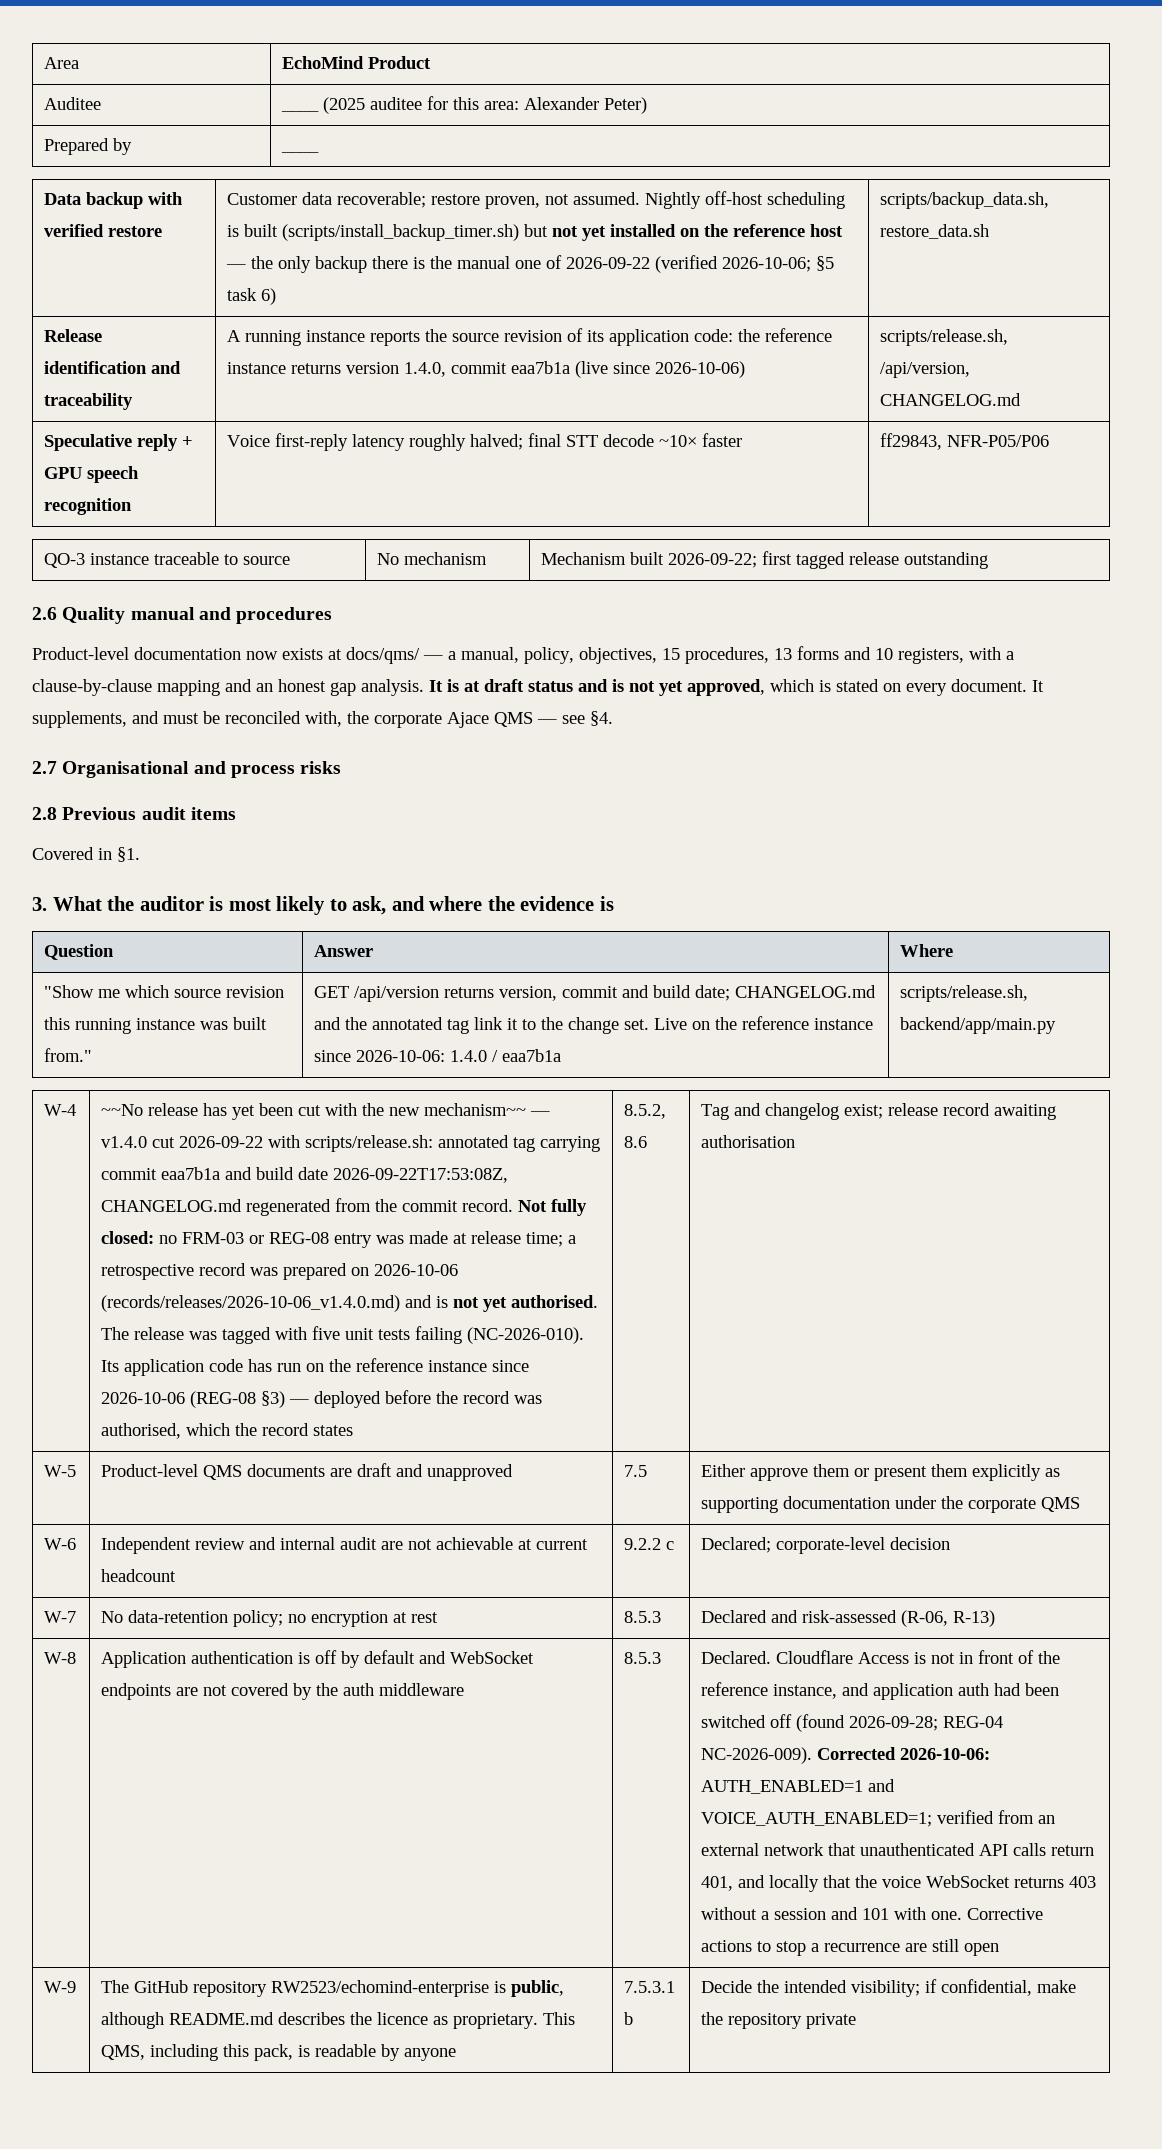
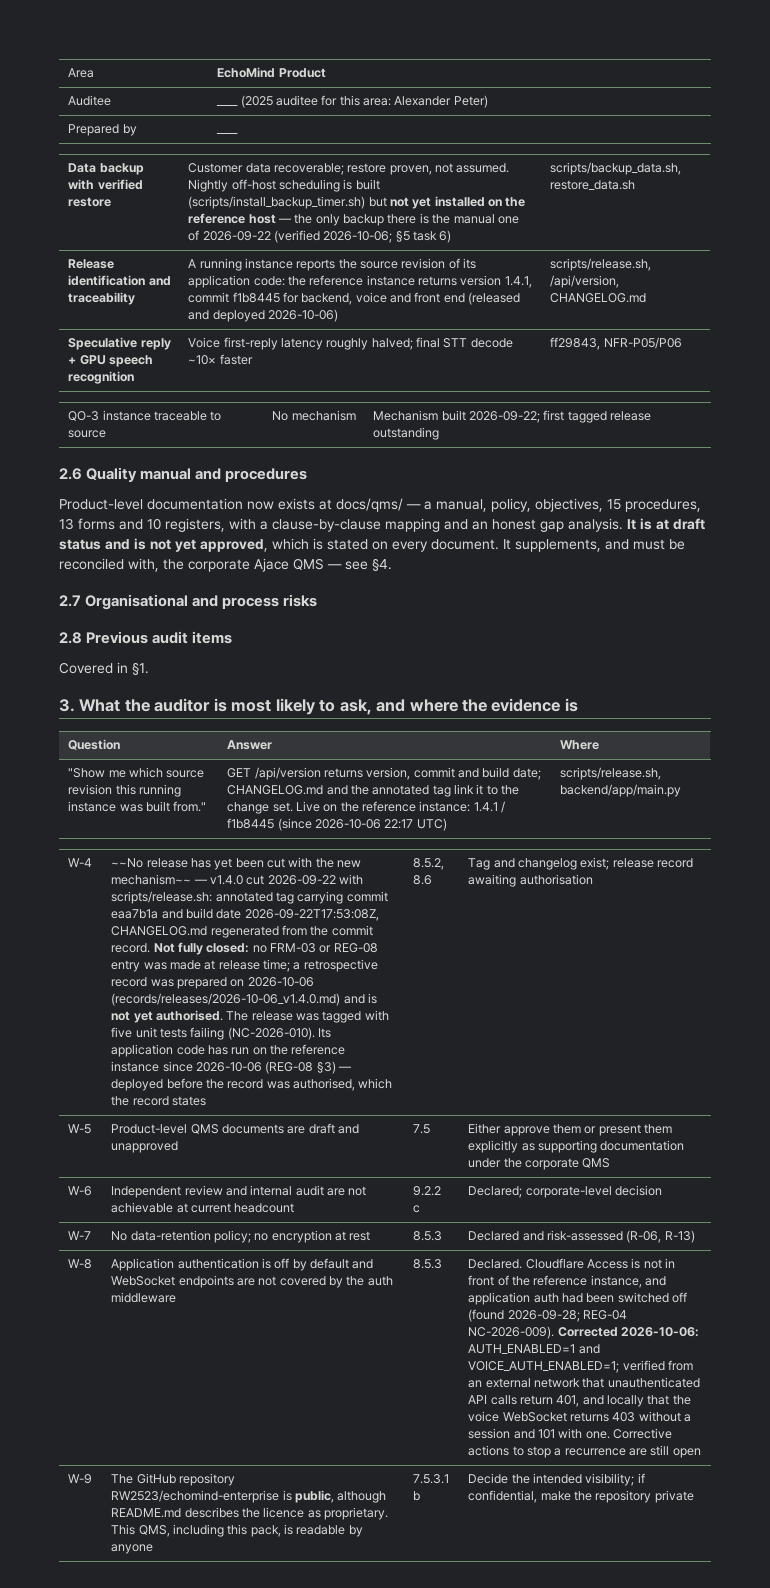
- Release identification and traceability | A running instance reports the source revision of its application code: the reference instance returns version 1.4.0, commit eaa7b1a (live since 2026-10-06) | scripts/release.sh, /api/version, CHANGELOG.md
+ Release identification and traceability | A running instance reports the source revision of its application code: the reference instance returns version 1.4.1, commit f1b8445 for backend, voice and front end (released and deployed 2026-10-06) | scripts/release.sh, /api/version, CHANGELOG.md
- Live on the reference instance since 2026-10-06: 1.4.0 / eaa7b1a
+ Live on the reference instance: 1.4.1 / f1b8445 (since 2026-10-06 22:17 UTC)

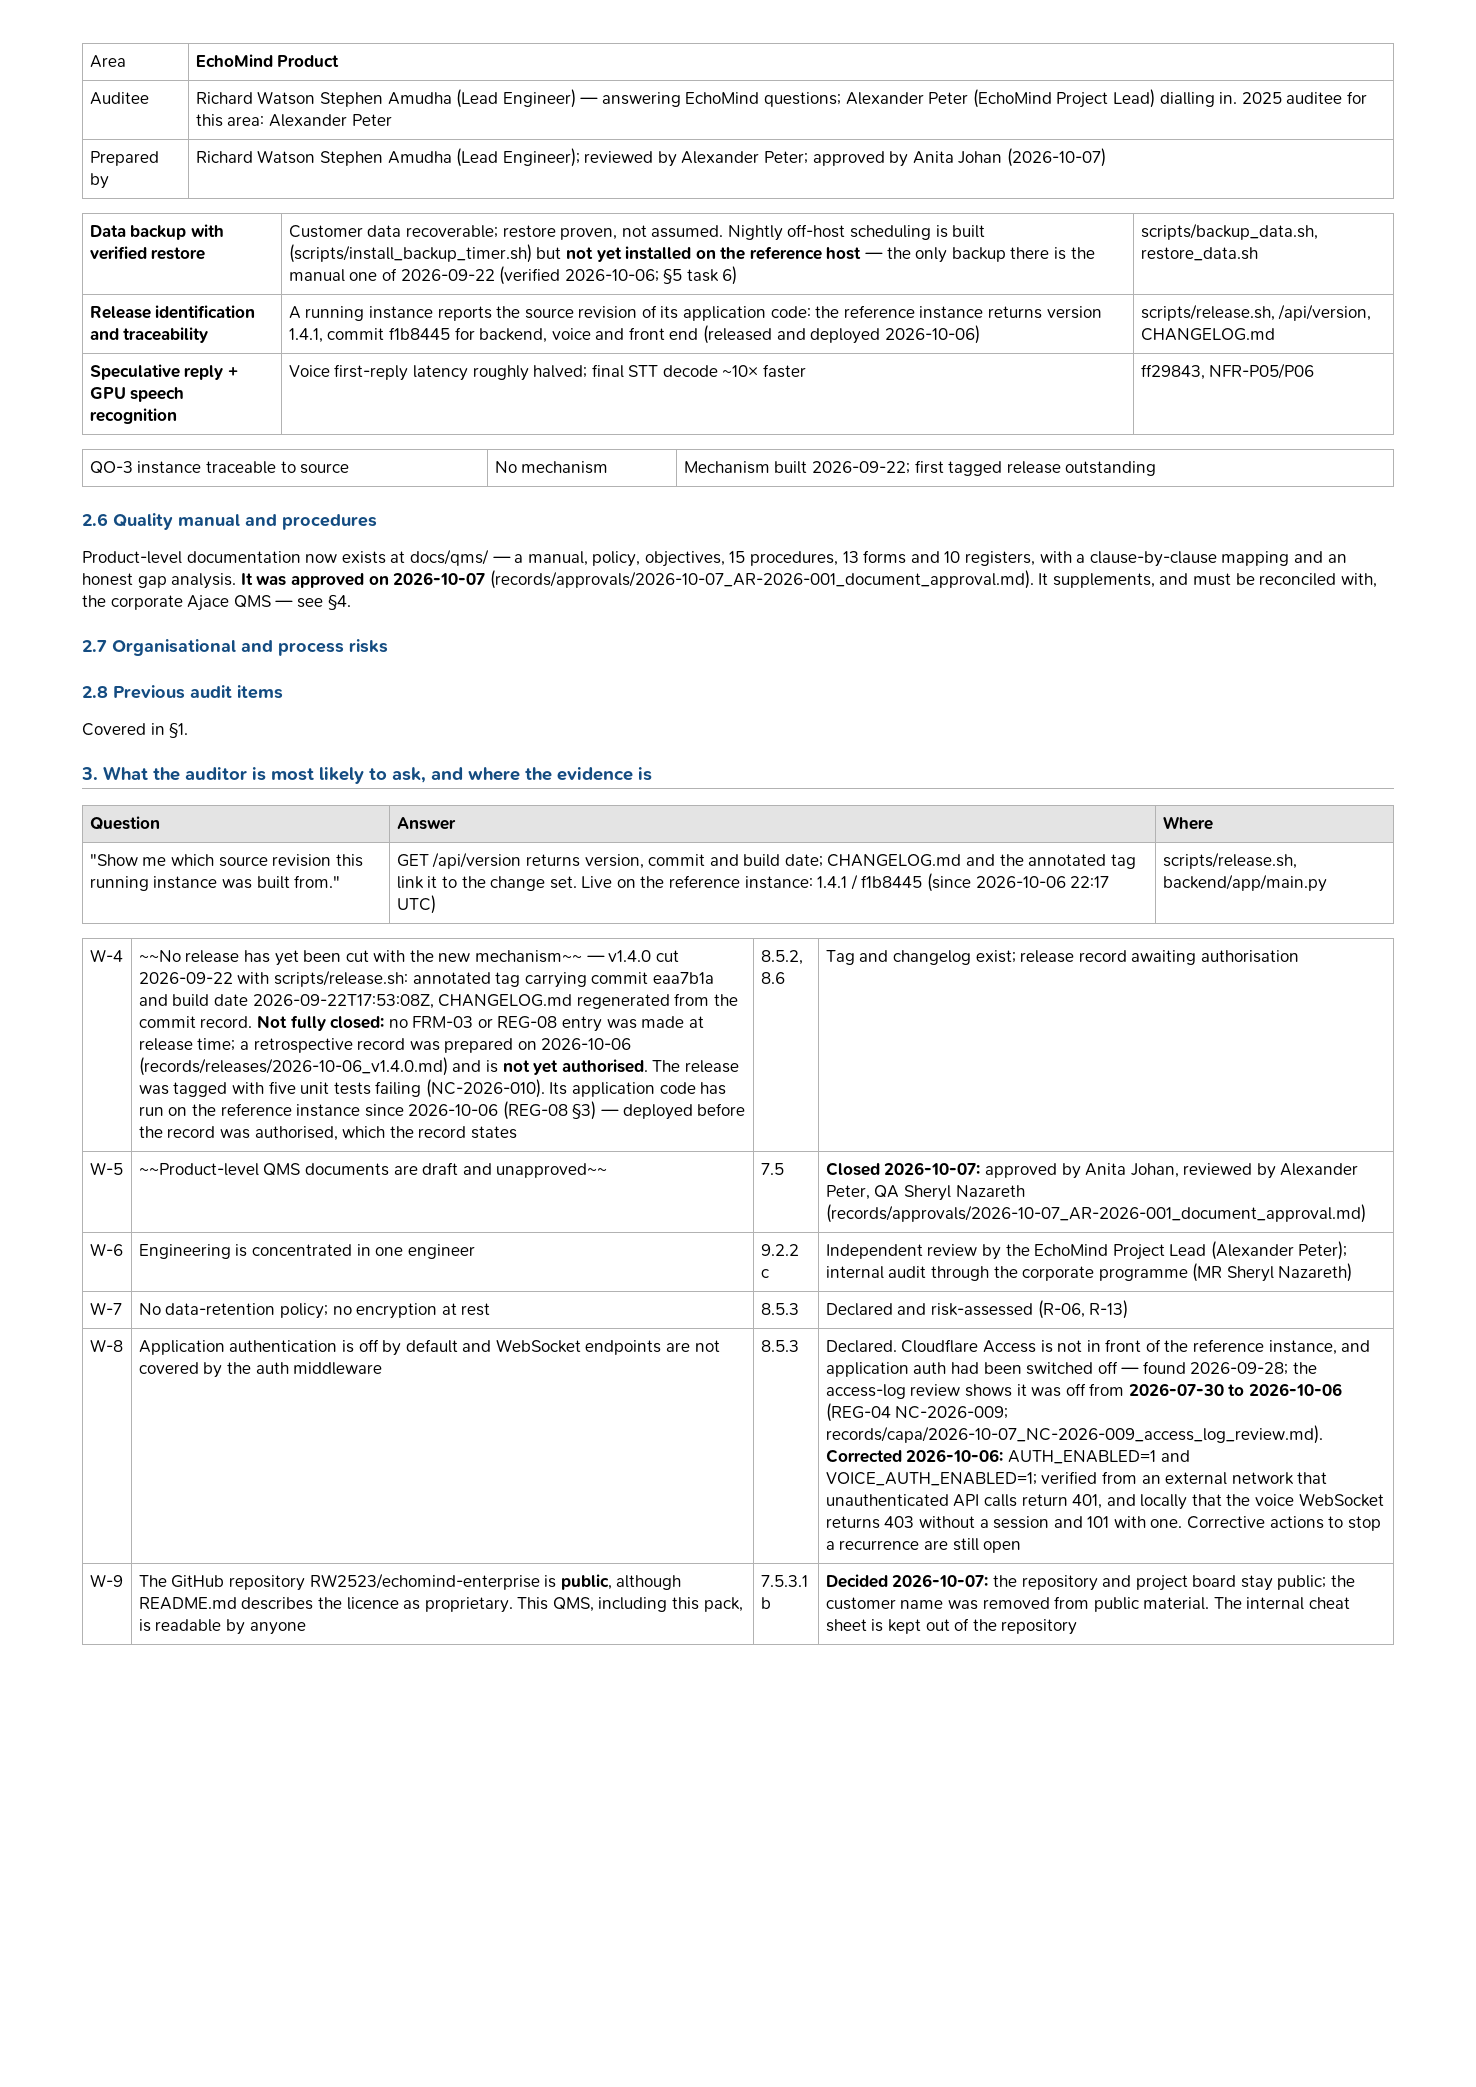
- Auditee | ____ (2025 auditee for this area: Alexander Peter)
+ Auditee | Richard Watson Stephen Amudha (Lead Engineer) — answering EchoMind questions; Alexander Peter (EchoMind Project Lead) dialling in. 2025 auditee for this area: Alexander Peter
- Prepared by | ____
+ Prepared by | Richard Watson Stephen Amudha (Lead Engineer); reviewed by Alexander Peter; approved by Anita Johan (2026-10-07)
- It is at draft status and is not yet approved, which is stated on every document. It supplements, and must be reconciled with, the corporate Ajace QMS — see §4.
+ It was approved on 2026-10-07 (records/approvals/2026-10-07_AR-2026-001_document_approval.md). It supplements, and must be reconciled with, the corporate Ajace QMS — see §4.
- W-5 | Product-level QMS documents are draft and unapproved | 7.5 | Either approve them or present them explicitly as supporting documentation under the corporate QMS
- W-6 | Independent review and internal audit are not achievable at current headcount | 9.2.2 c | Declared; corporate-level decision
+ W-5 | ~~Product-level QMS documents are draft and unapproved~~ | 7.5 | Closed 2026-10-07: approved by Anita Johan, reviewed by Alexander Peter, QA Sheryl Nazareth (records/approvals/2026-10-07_AR-2026-001_document_approval.md)
+ W-6 | Engineering is concentrated in one engineer | 9.2.2 c | Independent review by the EchoMind Project Lead (Alexander Peter); internal audit through the corporate programme (MR Sheryl Nazareth)
- Cloudflare Access is not in front of the reference instance, and application auth had been switched off (found 2026-09-28; REG-04 NC-2026-009). Corrected 2026-10-06: AUTH_ENABLED=1 and VOICE_AUTH_ENABLED=1; verified from an external network that unauthenticated API calls return 401, and locally that the voice WebSocket returns 403 without a session and 101 with one.
+ Cloudflare Access is not in front of the reference instance, and application auth had been switched off — found 2026-09-28; the access-log review shows it was off from 2026-07-30 to 2026-10-06 (REG-04 NC-2026-009; records/capa/2026-10-07_NC-2026-009_access_log_review.md). Corrected 2026-10-06: AUTH_ENABLED=1 and VOICE_AUTH_ENABLED=1; verified from an external network that unauthenticated API calls return 401, and locally that the voice WebSocket returns 403 without a session and 101 with one.
- Decide the intended visibility; if confidential, make the repository private
+ Decided 2026-10-07: the repository and project board stay public; the customer name was removed from public material. The internal cheat sheet is kept out of the repository

